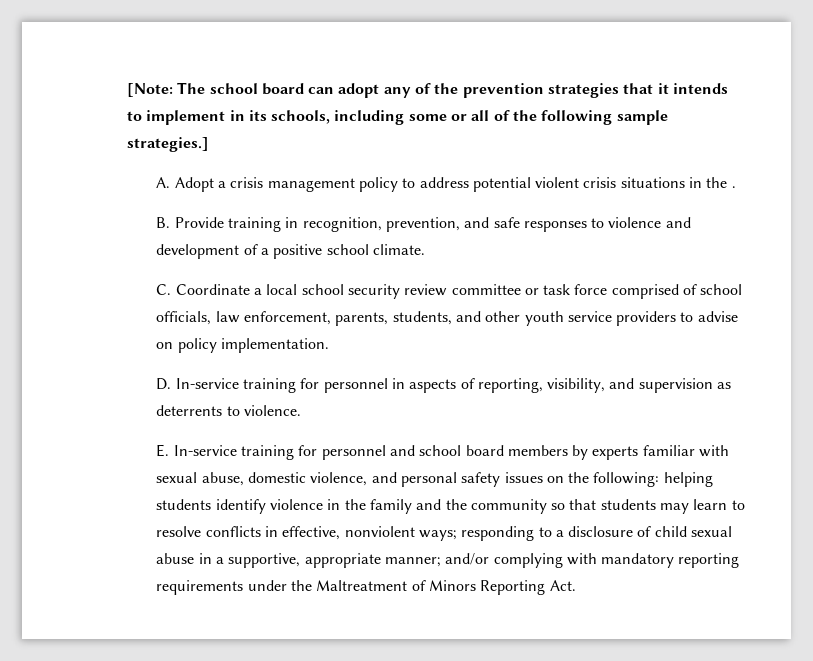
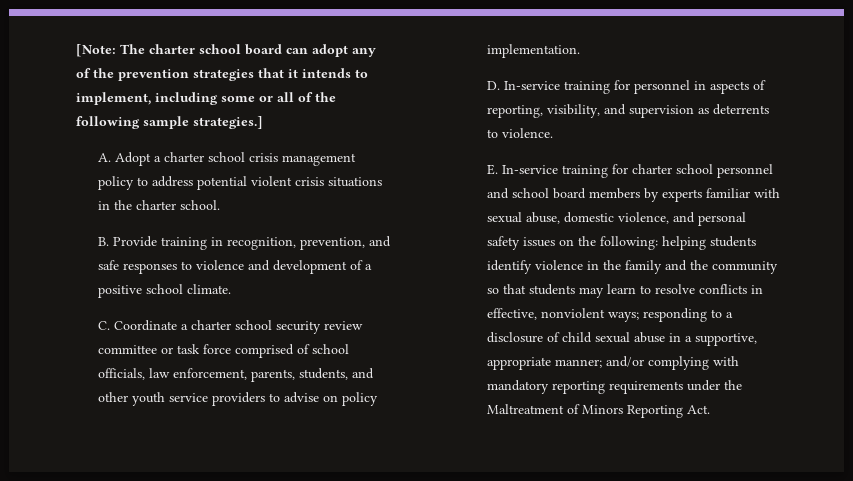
- [Note: The school board can adopt any of the prevention strategies that it intends to implement in its schools, including some or all of the following sample strategies.]
+ [Note: The charter school board can adopt any of the prevention strategies that it intends to implement, including some or all of the following sample strategies.]
- A. Adopt a crisis management policy to address potential violent crisis situations in the .
+ A. Adopt a charter school crisis management policy to address potential violent crisis situations in the charter school.
- C. Coordinate a local school security review committee or task force comprised of school officials, law enforcement, parents, students, and other youth service providers to advise on policy implementation.
+ C. Coordinate a charter school security review committee or task force comprised of school officials, law enforcement, parents, students, and other youth service providers to advise on policy implementation.
- E. In-service training for personnel and school board members by experts familiar with sexual abuse, domestic violence, and personal safety issues on the following:
+ E. In-service training for charter school personnel and school board members by experts familiar with sexual abuse, domestic violence, and personal safety issues on the following:

